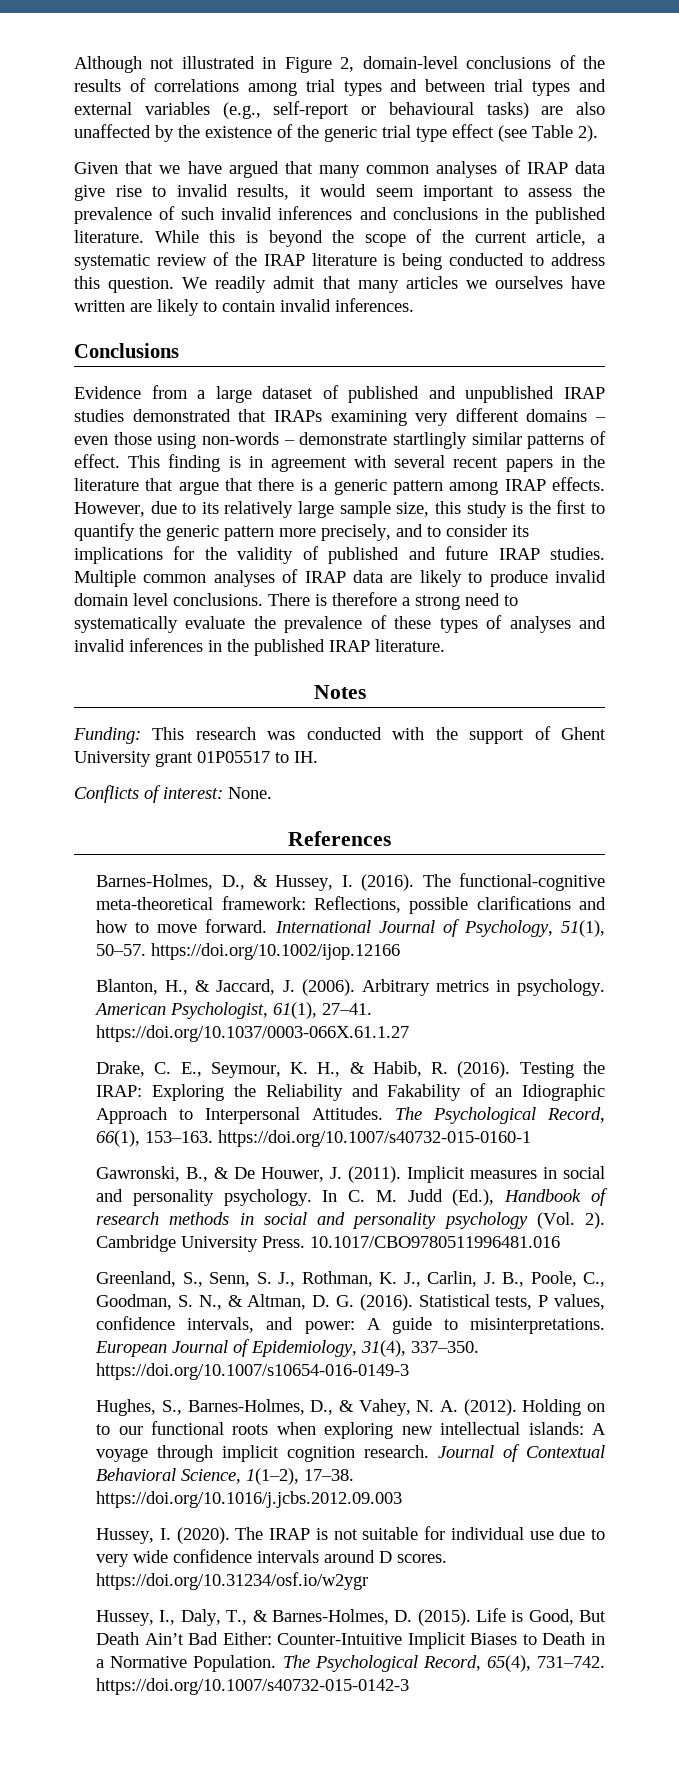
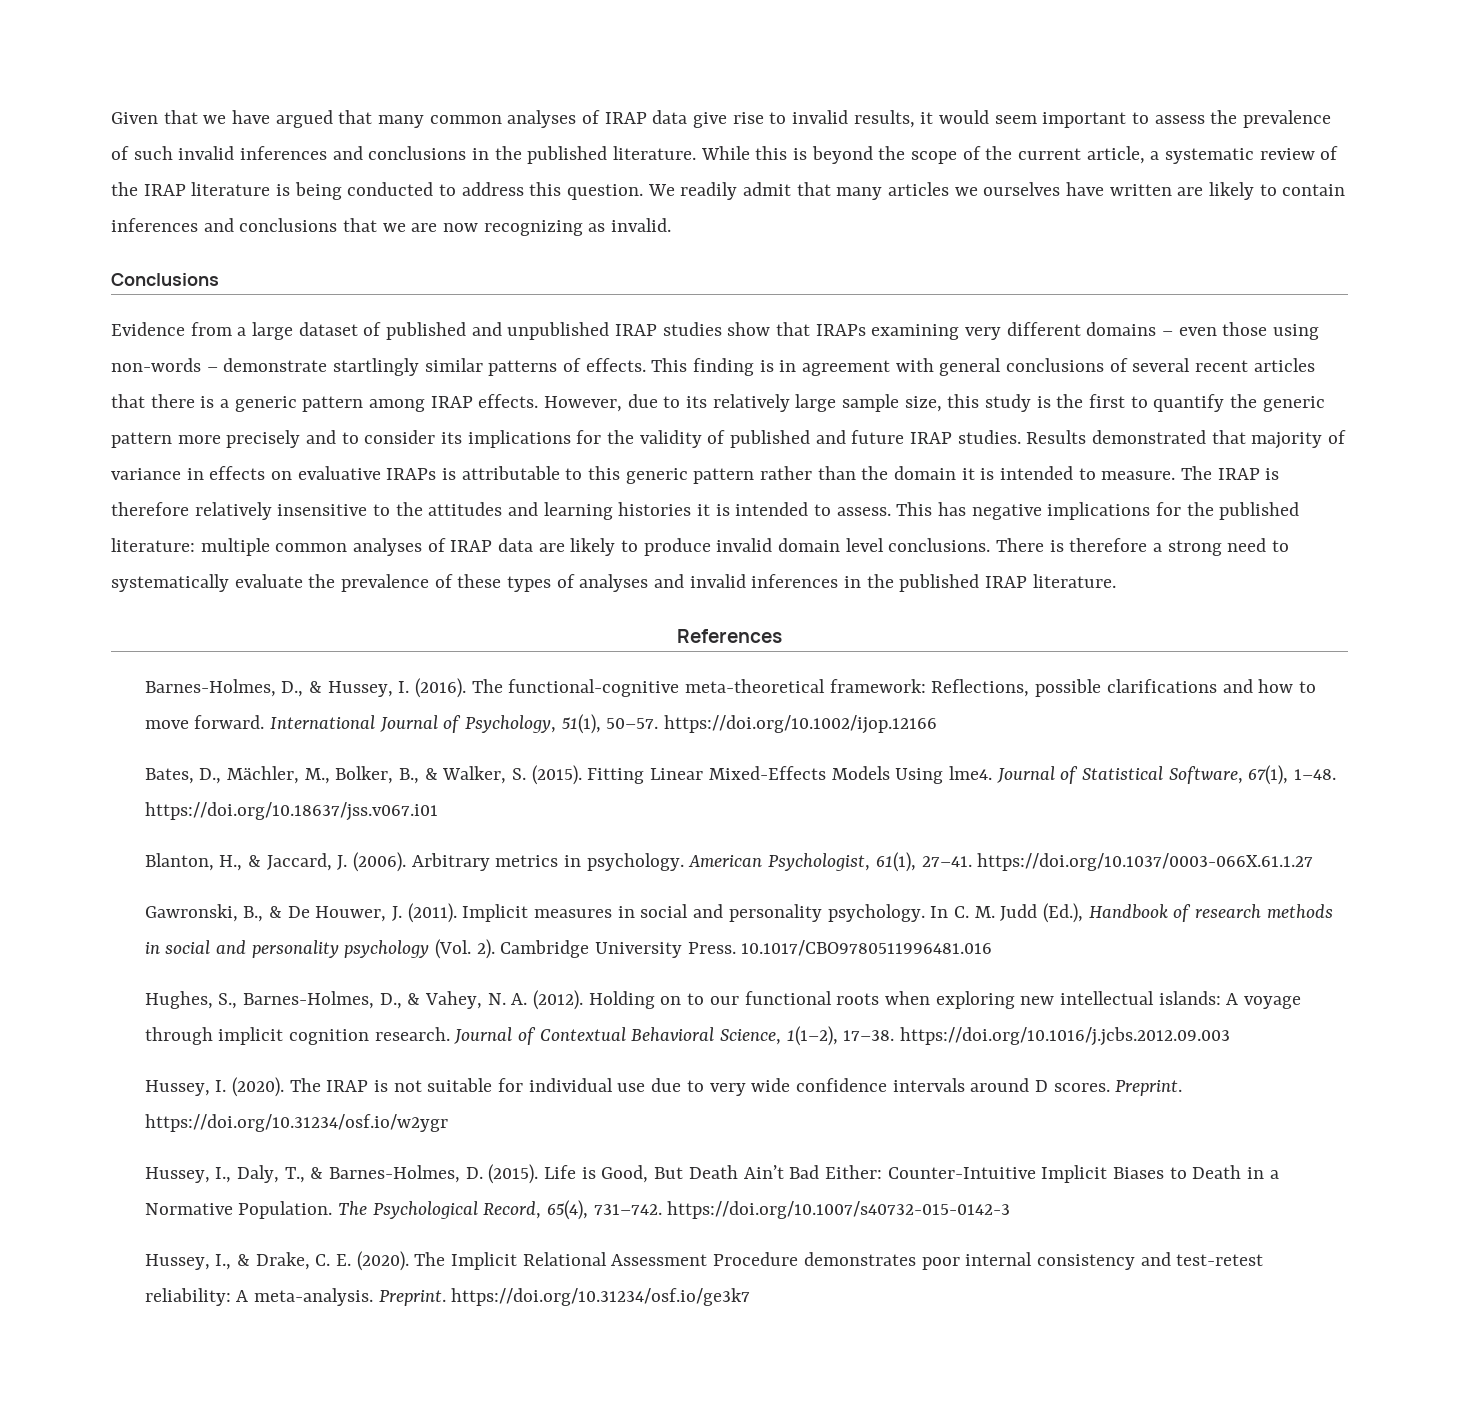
- Although not illustrated in Figure 2, domain-level conclusions of the results of correlations among trial types and between trial types and external variables (e.g., self-report or behavioural tasks) are also unaffected by the existence of the generic trial type effect (see Table 2).
- We readily admit that many articles we ourselves have written are likely to contain invalid inferences.
+ We readily admit that many articles we ourselves have written are likely to contain inferences and conclusions that we are now recognizing as invalid.
- Evidence from a large dataset of published and unpublished IRAP studies demonstrated that IRAPs examining very different domains – even those using non-words – demonstrate startlingly similar patterns of effect.
+ Evidence from a large dataset of published and unpublished IRAP studies show that IRAPs examining very different domains – even those using non-words – demonstrate startlingly similar patterns of effects.
- This finding is in agreement with several recent papers in the literature that argue that there is a generic pattern among IRAP effects.
+ This finding is in agreement with general conclusions of several recent articles that there is a generic pattern among IRAP effects.
- However, due to its relatively large sample size, this study is the first to quantify the generic pattern more precisely, and to consider its implications for the validity of published and future IRAP studies.
+ However, due to its relatively large sample size, this study is the first to quantify the generic pattern more precisely and to consider its implications for the validity of published and future IRAP studies.
- Multiple common analyses of IRAP data are likely to produce invalid domain level conclusions.
+ Results demonstrated that majority of variance in effects on evaluative IRAPs is attributable to this generic pattern rather than the domain it is intended to measure. The IRAP is therefore relatively insensitive to the attitudes and learning histories it is intended to assess. This has negative implications for the published literature: multiple common analyses of IRAP data are likely to produce invalid domain level conclusions.
- Notes
- Funding: This research was conducted with the support of Ghent University grant 01P05517 to IH.
- Conflicts of interest: None.
+ Bates, D., Mächler, M., Bolker, B., & Walker, S. (2015). Fitting Linear Mixed-Effects Models Using lme4. Journal of Statistical Software, 67(1), 1–48. https://doi.org/10.18637/jss.v067.i01
- Drake, C. E., Seymour, K. H., & Habib, R. (2016). Testing the IRAP: Exploring the Reliability and Fakability of an Idiographic Approach to Interpersonal Attitudes. The Psychological Record, 66(1), 153–163. https://doi.org/10.1007/s40732-015-0160-1
- Greenland, S., Senn, S. J., Rothman, K. J., Carlin, J. B., Poole, C., Goodman, S. N., & Altman, D. G. (2016). Statistical tests, P values, confidence intervals, and power: A guide to misinterpretations. European Journal of Epidemiology, 31(4), 337–350. https://doi.org/10.1007/s10654-016-0149-3
- The IRAP is not suitable for individual use due to very wide confidence intervals around D scores. https://doi.org/10.31234/osf.io/w2ygr
+ The IRAP is not suitable for individual use due to very wide confidence intervals around D scores. Preprint. https://doi.org/10.31234/osf.io/w2ygr
+ Hussey, I., & Drake, C. E. (2020). The Implicit Relational Assessment Procedure demonstrates poor internal consistency and test-retest reliability: A meta-analysis. Preprint. https://doi.org/10.31234/osf.io/ge3k7

